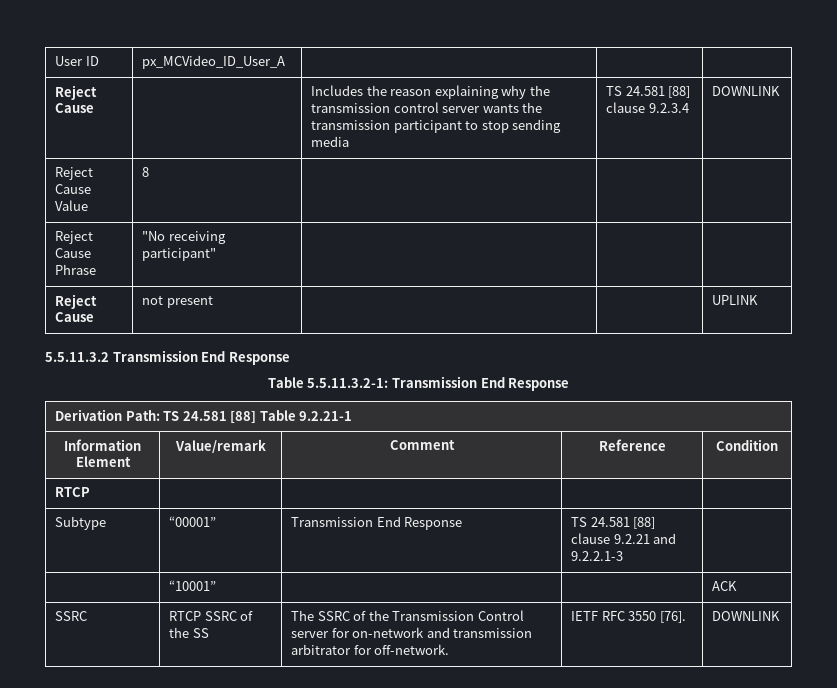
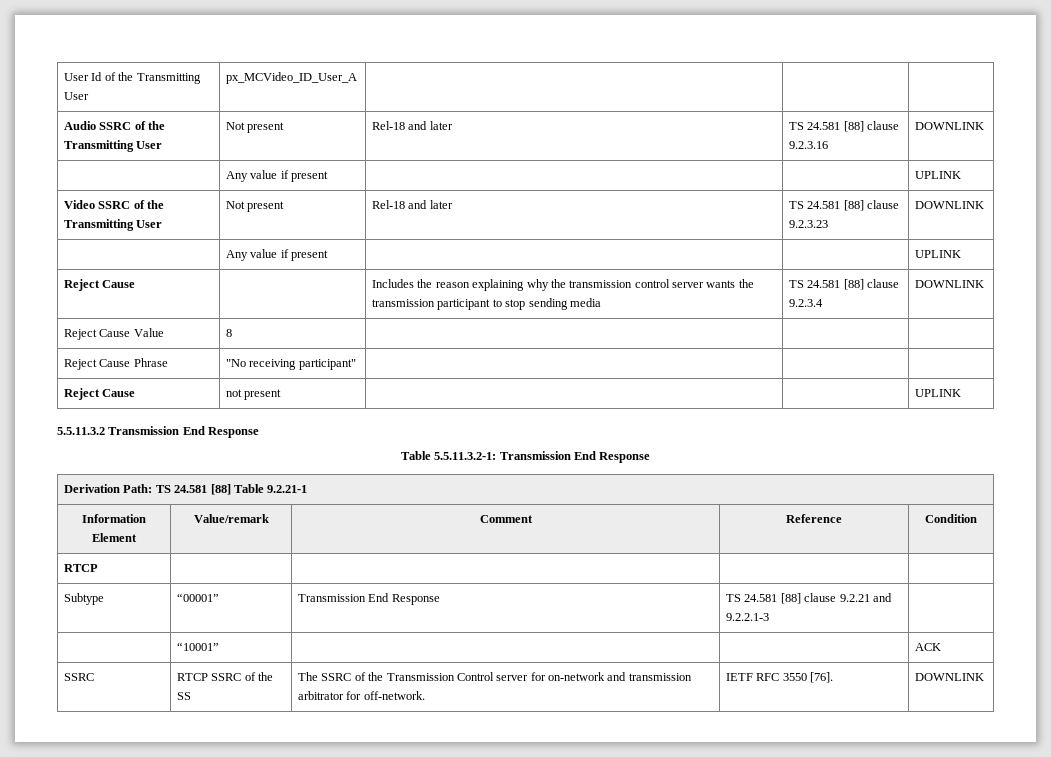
- User ID | px_MCVideo_ID_User_A | | |
+ User Id of the Transmitting User | px_MCVideo_ID_User_A | | |
+ Audio SSRC of the Transmitting User | Not present | Rel-18 and later | TS 24.581 [88] clause 9.2.3.16 | DOWNLINK
+ | Any value if present | | | UPLINK
+ Video SSRC of the Transmitting User | Not present | Rel-18 and later | TS 24.581 [88] clause 9.2.3.23 | DOWNLINK
+ | Any value if present | | | UPLINK

